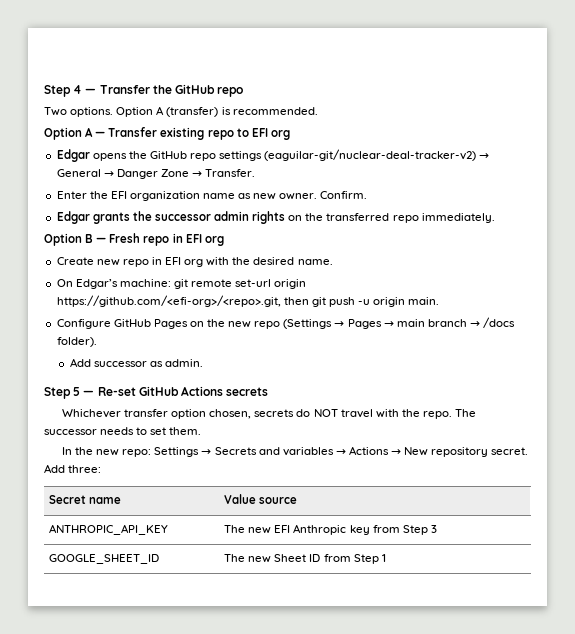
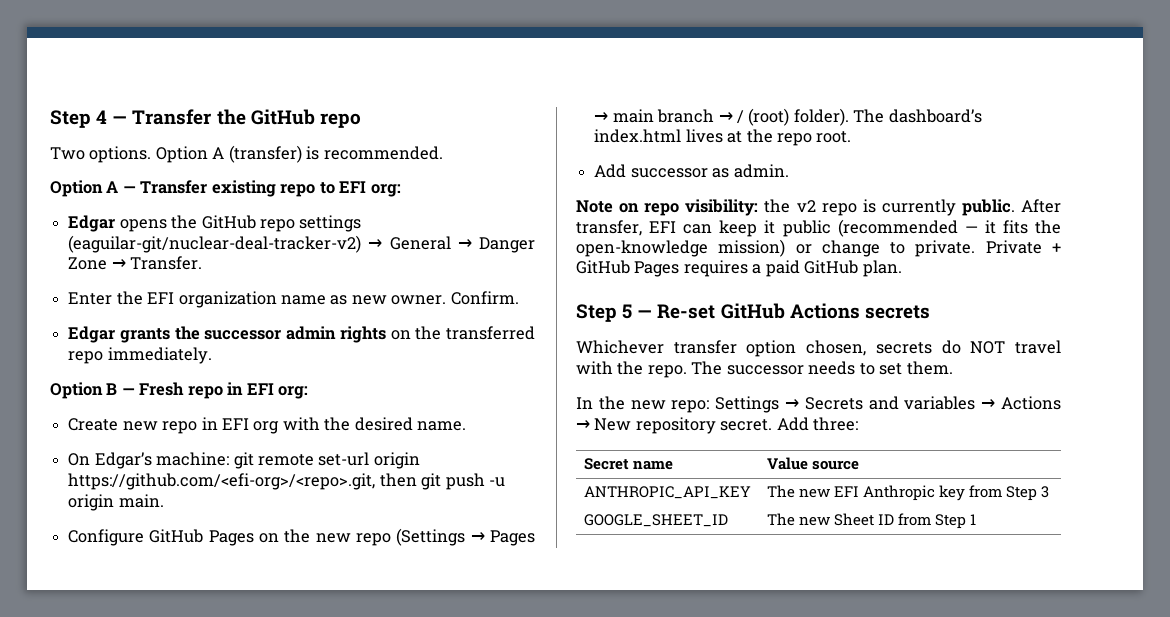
- Option A — Transfer existing repo to EFI org
+ Option A — Transfer existing repo to EFI org:
- Option B — Fresh repo in EFI org
+ Option B — Fresh repo in EFI org:
- Configure GitHub Pages on the new repo (Settings → Pages → main branch → /docs folder).
+ Configure GitHub Pages on the new repo (Settings → Pages → main branch → / (root) folder). The dashboard’s index.html lives at the repo root.
  Add successor as admin.
+ Note on repo visibility: the v2 repo is currently public. After transfer, EFI can keep it public (recommended — it fits the open-knowledge mission) or change to private. Private + GitHub Pages requires a paid GitHub plan.

